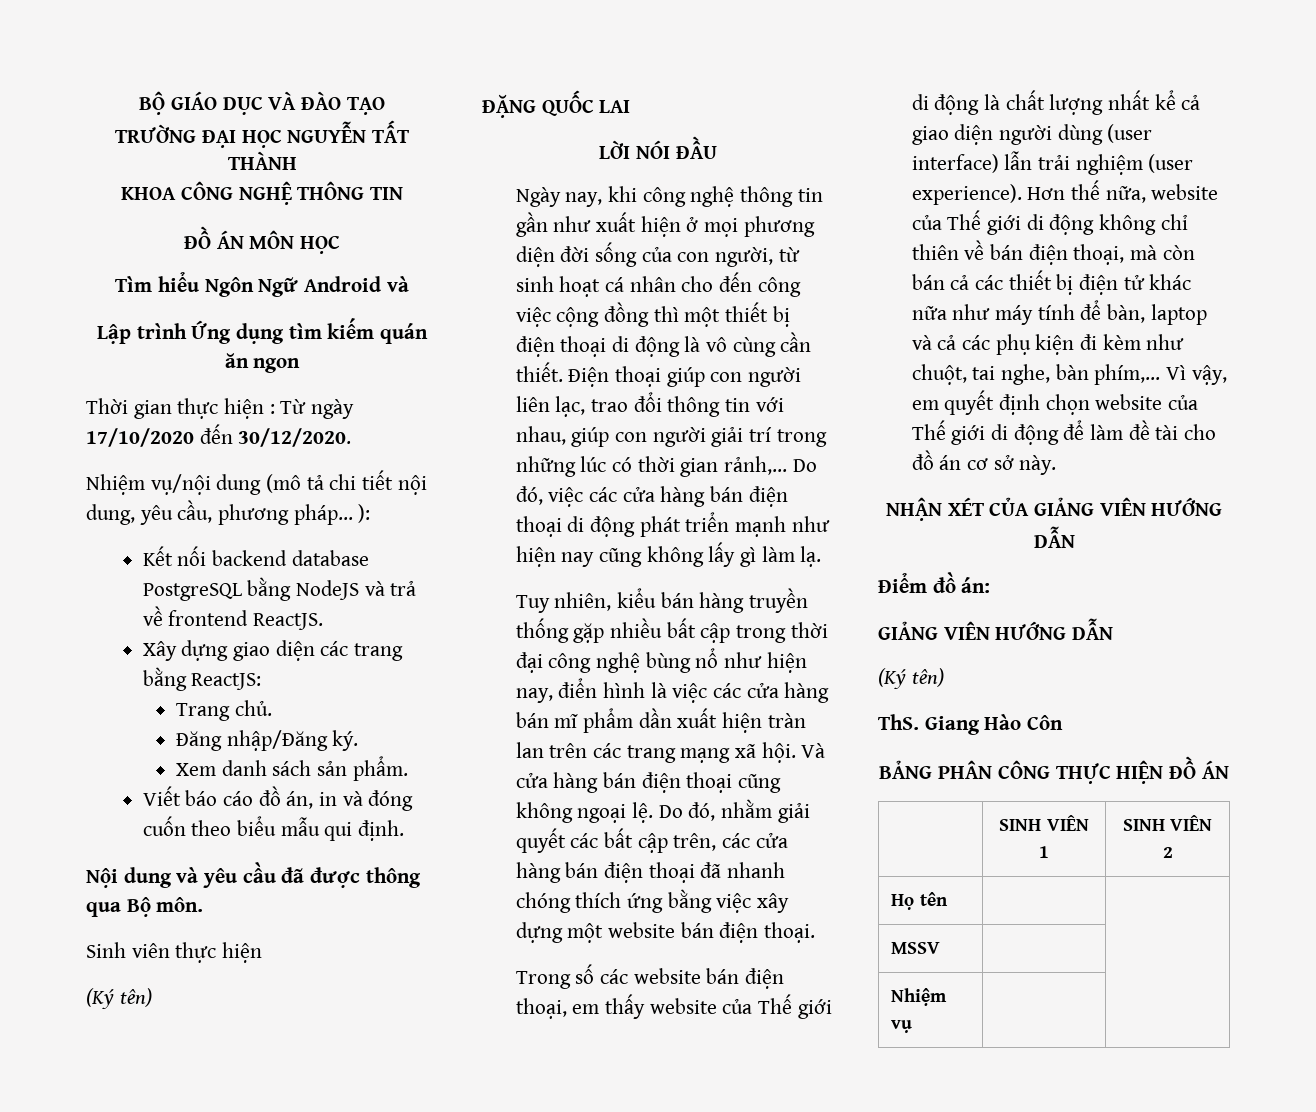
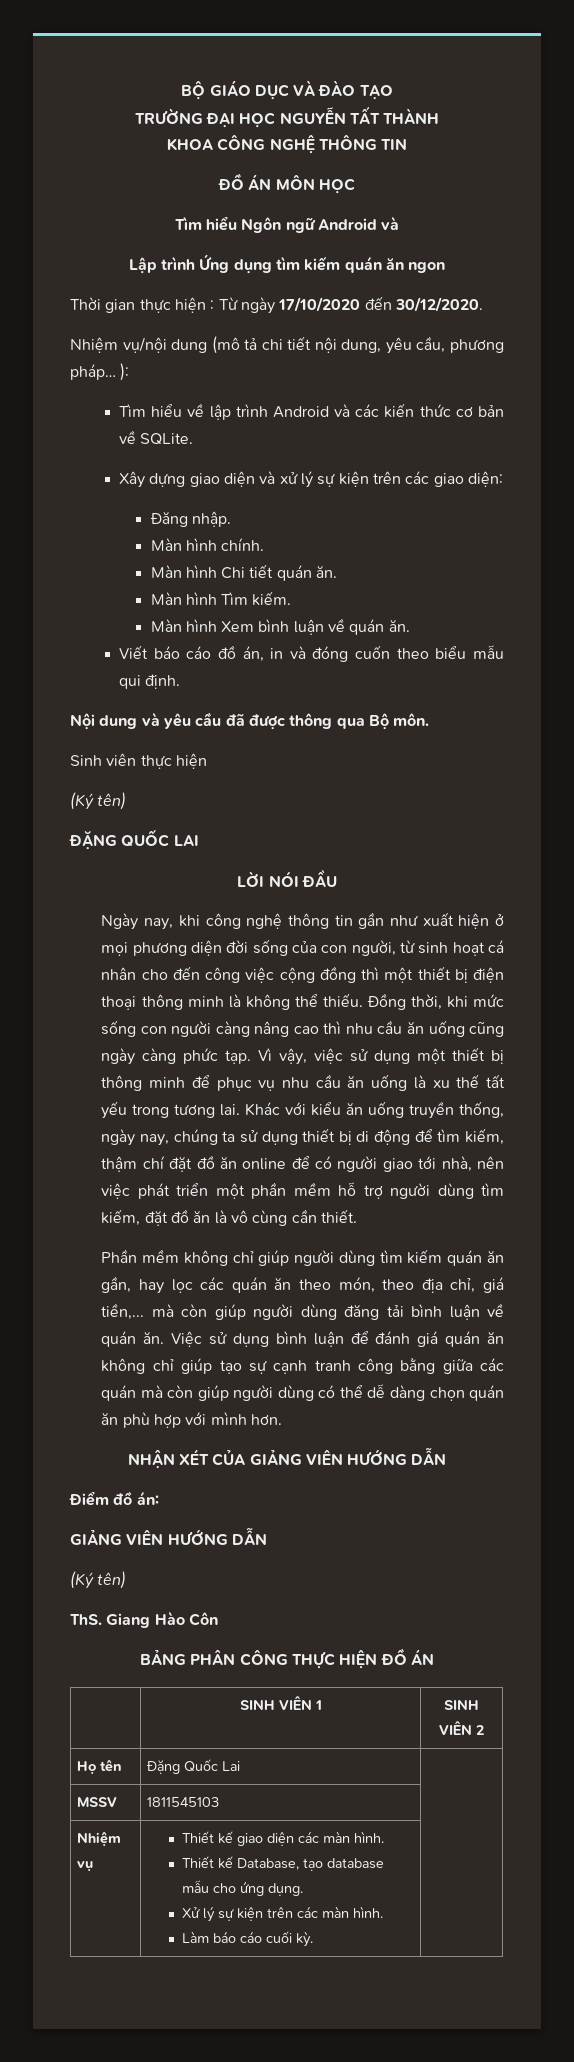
- Tìm hiểu Ngôn Ngữ Android và
+ Tìm hiểu Ngôn ngữ Android và
- Kết nối backend database PostgreSQL bằng NodeJS và trả về frontend ReactJS.
- Xây dựng giao diện các trang bằng ReactJS:
- Trang chủ.
- Đăng nhập/Đăng ký.
- Xem danh sách sản phẩm.
+ Tìm hiểu về lập trình Android và các kiến thức cơ bản về SQLite.
+ Xây dựng giao diện và xử lý sự kiện trên các giao diện:
+ Đăng nhập.
+ Màn hình chính.
+ Màn hình Chi tiết quán ăn.
+ Màn hình Tìm kiếm.
+ Màn hình Xem bình luận về quán ăn.
- Ngày nay, khi công nghệ thông tin gần như xuất hiện ở mọi phương diện đời sống của con người, từ sinh hoạt cá nhân cho đến công việc cộng đồng thì một thiết bị điện thoại di động là vô cùng cần thiết. Điện thoại giúp con người liên lạc, trao đổi thông tin với nhau, giúp con người giải trí trong những lúc có thời gian rảnh,... Do đó, việc các cửa hàng bán điện thoại di động phát triển mạnh như hiện nay cũng không lấy gì làm lạ.
- Tuy nhiên, kiểu bán hàng truyền thống gặp nhiều bất cập trong thời đại công nghệ bùng nổ như hiện nay, điển hình là việc các cửa hàng bán mĩ phẩm dần xuất hiện tràn lan trên các trang mạng xã hội. Và cửa hàng bán điện thoại cũng không ngoại lệ. Do đó, nhằm giải quyết các bất cập trên, các cửa hàng bán điện thoại đã nhanh chóng thích ứng bằng việc xây dựng một website bán điện thoại.
- Trong số các website bán điện thoại, em thấy website của Thế giới di động là chất lượng nhất kể cả giao diện người dùng (user interface) lẫn trải nghiệm (user experience). Hơn thế nữa, website của Thế giới di động không chỉ thiên về bán điện thoại, mà còn bán cả các thiết bị điện tử khác nữa như máy tính để bàn, laptop và cả các phụ kiện đi kèm như chuột, tai nghe, bàn phím,... Vì vậy, em quyết định chọn website của Thế giới di động để làm đề tài cho đồ án cơ sở này.
+ Ngày nay, khi công nghệ thông tin gần như xuất hiện ở mọi phương diện đời sống của con người, từ sinh hoạt cá nhân cho đến công việc cộng đồng thì một thiết bị điện thoại thông minh là không thể thiếu. Đồng thời, khi mức sống con người càng nâng cao thì nhu cầu ăn uống cũng ngày càng phức tạp. Vì vậy, việc sử dụng một thiết bị thông minh để phục vụ nhu cầu ăn uống là xu thế tất yếu trong tương lai. Khác với kiểu ăn uống truyền thống, ngày nay, chúng ta sử dụng thiết bị di động để tìm kiếm, thậm chí đặt đồ ăn online để có người giao tới nhà, nên việc phát triển một phần mềm hỗ trợ người dùng tìm kiếm, đặt đồ ăn là vô cùng cần thiết.
+ Phần mềm không chỉ giúp người dùng tìm kiếm quán ăn gần, hay lọc các quán ăn theo món, theo địa chỉ, giá tiền,... mà còn giúp người dùng đăng tải bình luận về quán ăn. Việc sử dụng bình luận để đánh giá quán ăn không chỉ giúp tạo sự cạnh tranh công bằng giữa các quán mà còn giúp người dùng có thể dễ dàng chọn quán ăn phù hợp với mình hơn.
- Họ tên | |
+ Họ tên | Đặng Quốc Lai |
- MSSV | |
+ MSSV | 1811545103 |
- Nhiệm vụ | |
+ Nhiệm vụ | Thiết kế giao diện các màn hình.
+ Thiết kế Database, tạo database mẫu cho ứng dụng.
+ Xử lý sự kiện trên các màn hình.
+ Làm báo cáo cuối kỳ. |

